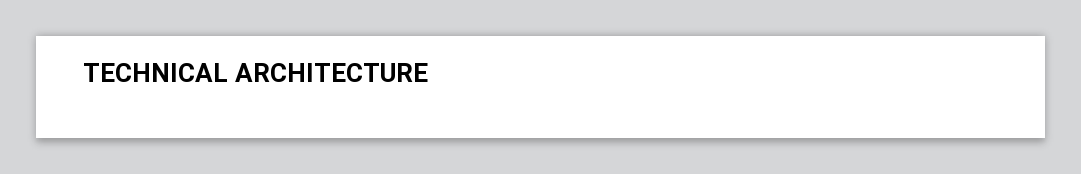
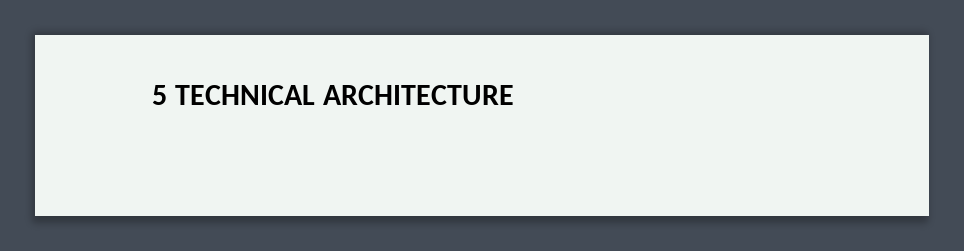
- TECHNICAL ARCHITECTURE
+ 5 TECHNICAL ARCHITECTURE

